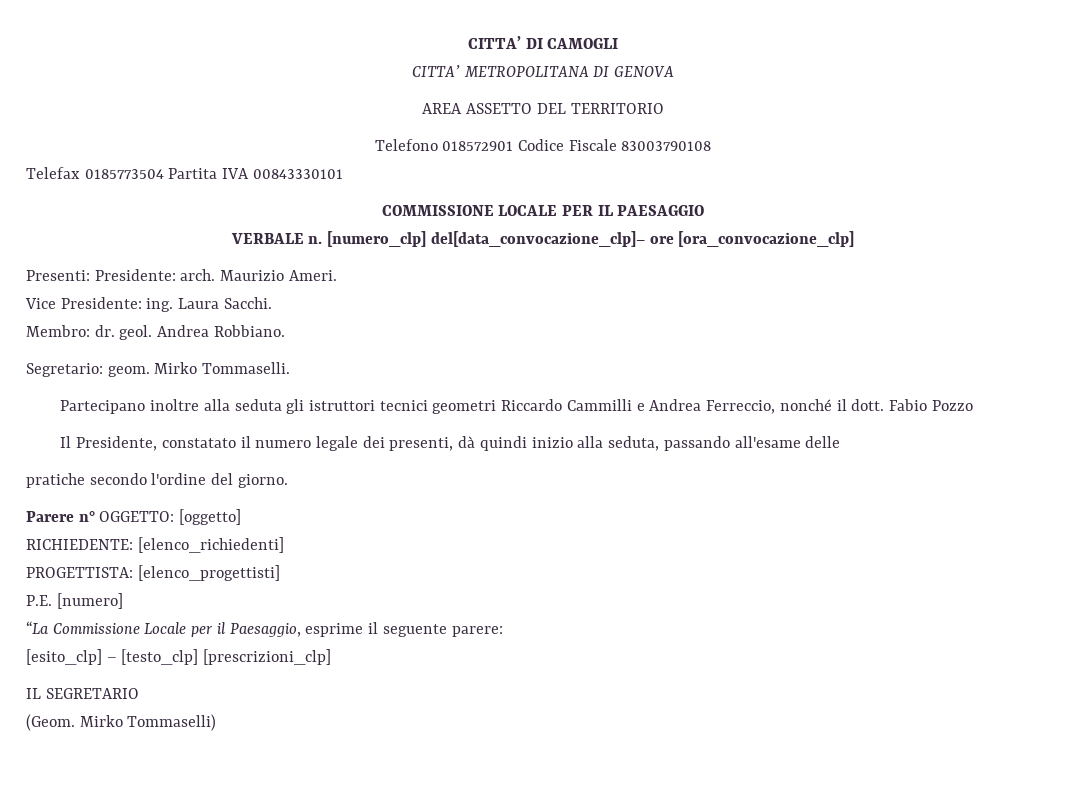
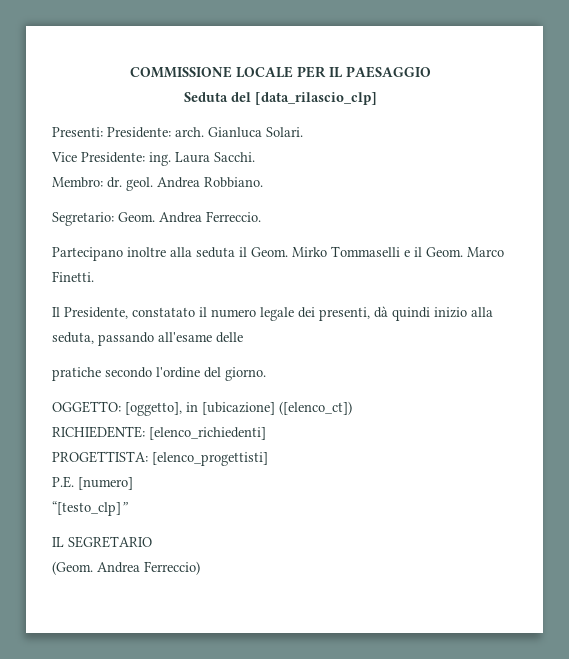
- CITTA’ DI CAMOGLI
- CITTA’ METROPOLITANA DI GENOVA
- AREA ASSETTO DEL TERRITORIO
- Telefono 018572901 Codice Fiscale 83003790108
- Telefax 0185773504 Partita IVA 00843330101
- VERBALE n. [numero_clp] del[data_convocazione_clp]– ore [ora_convocazione_clp]
+ Seduta del [data_rilascio_clp]
- Maurizio Ameri.
+ Gianluca Solari.
- Segretario: geom. Mirko Tommaselli.
+ Segretario: Geom. Andrea Ferreccio.
- Partecipano inoltre alla seduta gli istruttori tecnici geometri Riccardo Cammilli e Andrea Ferreccio, nonché il dott. Fabio Pozzo
+ Partecipano inoltre alla seduta il Geom. Mirko Tommaselli e il Geom. Marco Finetti.
- Parere n° OGGETTO: [oggetto]
+ OGGETTO: [oggetto], in [ubicazione] ([elenco_ct])
- “La Commissione Locale per il Paesaggio, esprime il seguente parere:
- [esito_clp] – [testo_clp] [prescrizioni_clp]
+ “[testo_clp]”
- Mirko Tommaselli)
+ Andrea Ferreccio)

